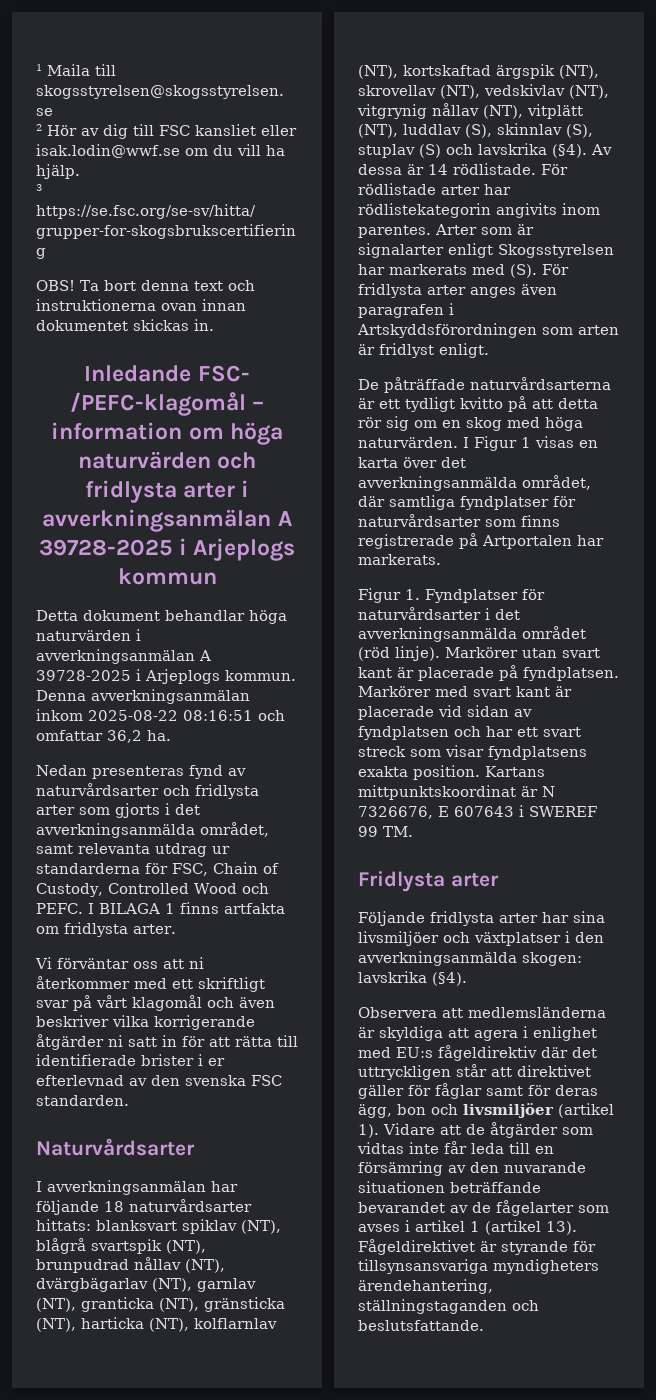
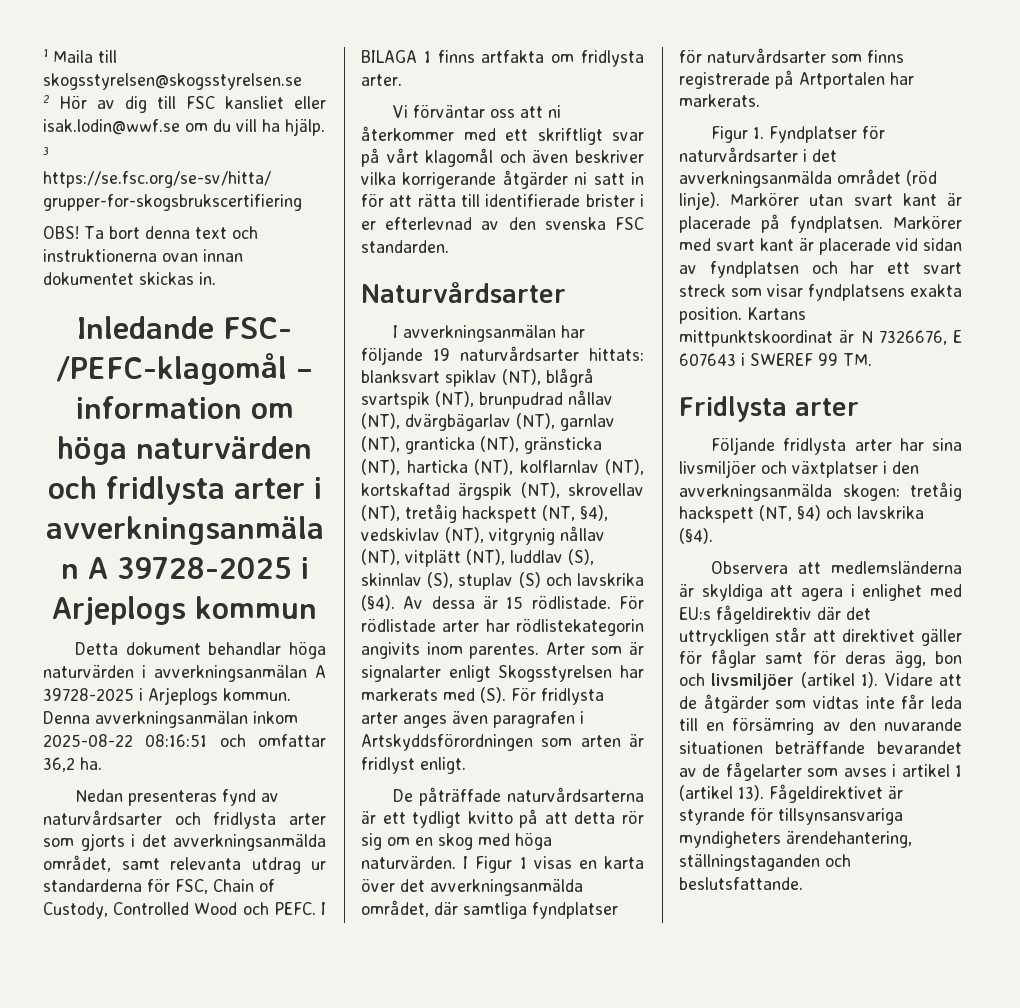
- I avverkningsanmälan har följande 18 naturvårdsarter hittats: blanksvart spiklav (NT), blågrå svartspik (NT), brunpudrad nållav (NT), dvärgbägarlav (NT), garnlav (NT), granticka (NT), gränsticka (NT), harticka (NT), kolflarnlav (NT), kortskaftad ärgspik (NT), skrovellav (NT), vedskivlav (NT), vitgrynig nållav (NT), vitplätt (NT), luddlav (S), skinnlav (S), stuplav (S) och lavskrika (§4).
+ I avverkningsanmälan har följande 19 naturvårdsarter hittats: blanksvart spiklav (NT), blågrå svartspik (NT), brunpudrad nållav (NT), dvärgbägarlav (NT), garnlav (NT), granticka (NT), gränsticka (NT), harticka (NT), kolflarnlav (NT), kortskaftad ärgspik (NT), skrovellav (NT), tretåig hackspett (NT, §4), vedskivlav (NT), vitgrynig nållav (NT), vitplätt (NT), luddlav (S), skinnlav (S), stuplav (S) och lavskrika (§4).
- Av dessa är 14 rödlistade.
+ Av dessa är 15 rödlistade.
- Följande fridlysta arter har sina livsmiljöer och växtplatser i den avverkningsanmälda skogen: lavskrika (§4).
+ Följande fridlysta arter har sina livsmiljöer och växtplatser i den avverkningsanmälda skogen: tretåig hackspett (NT, §4) och lavskrika (§4).

